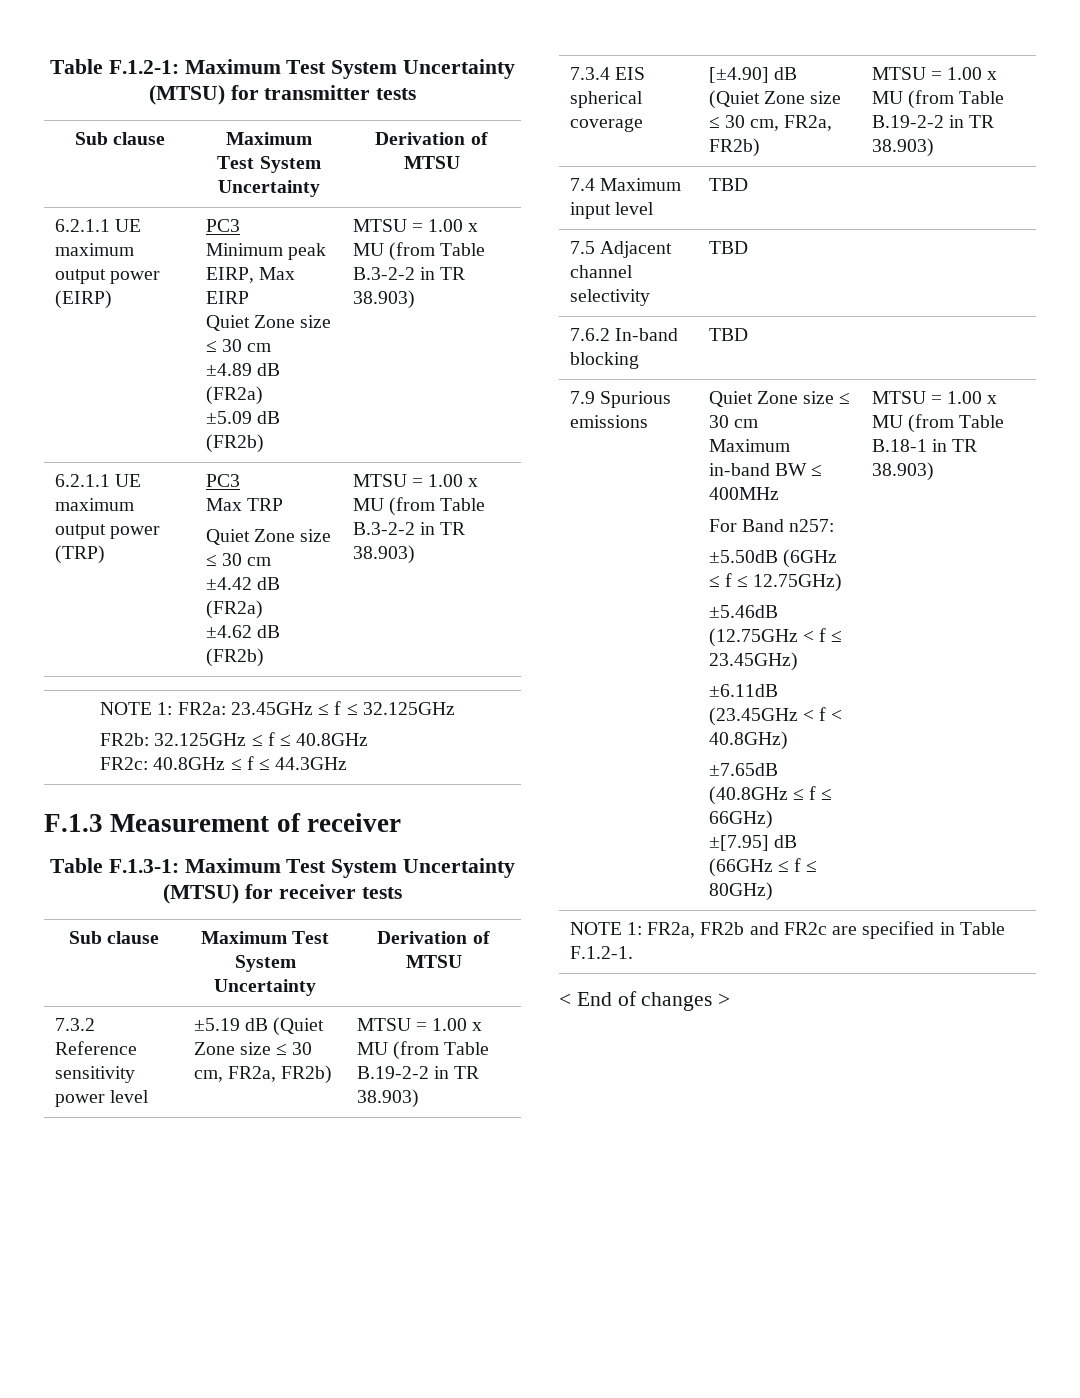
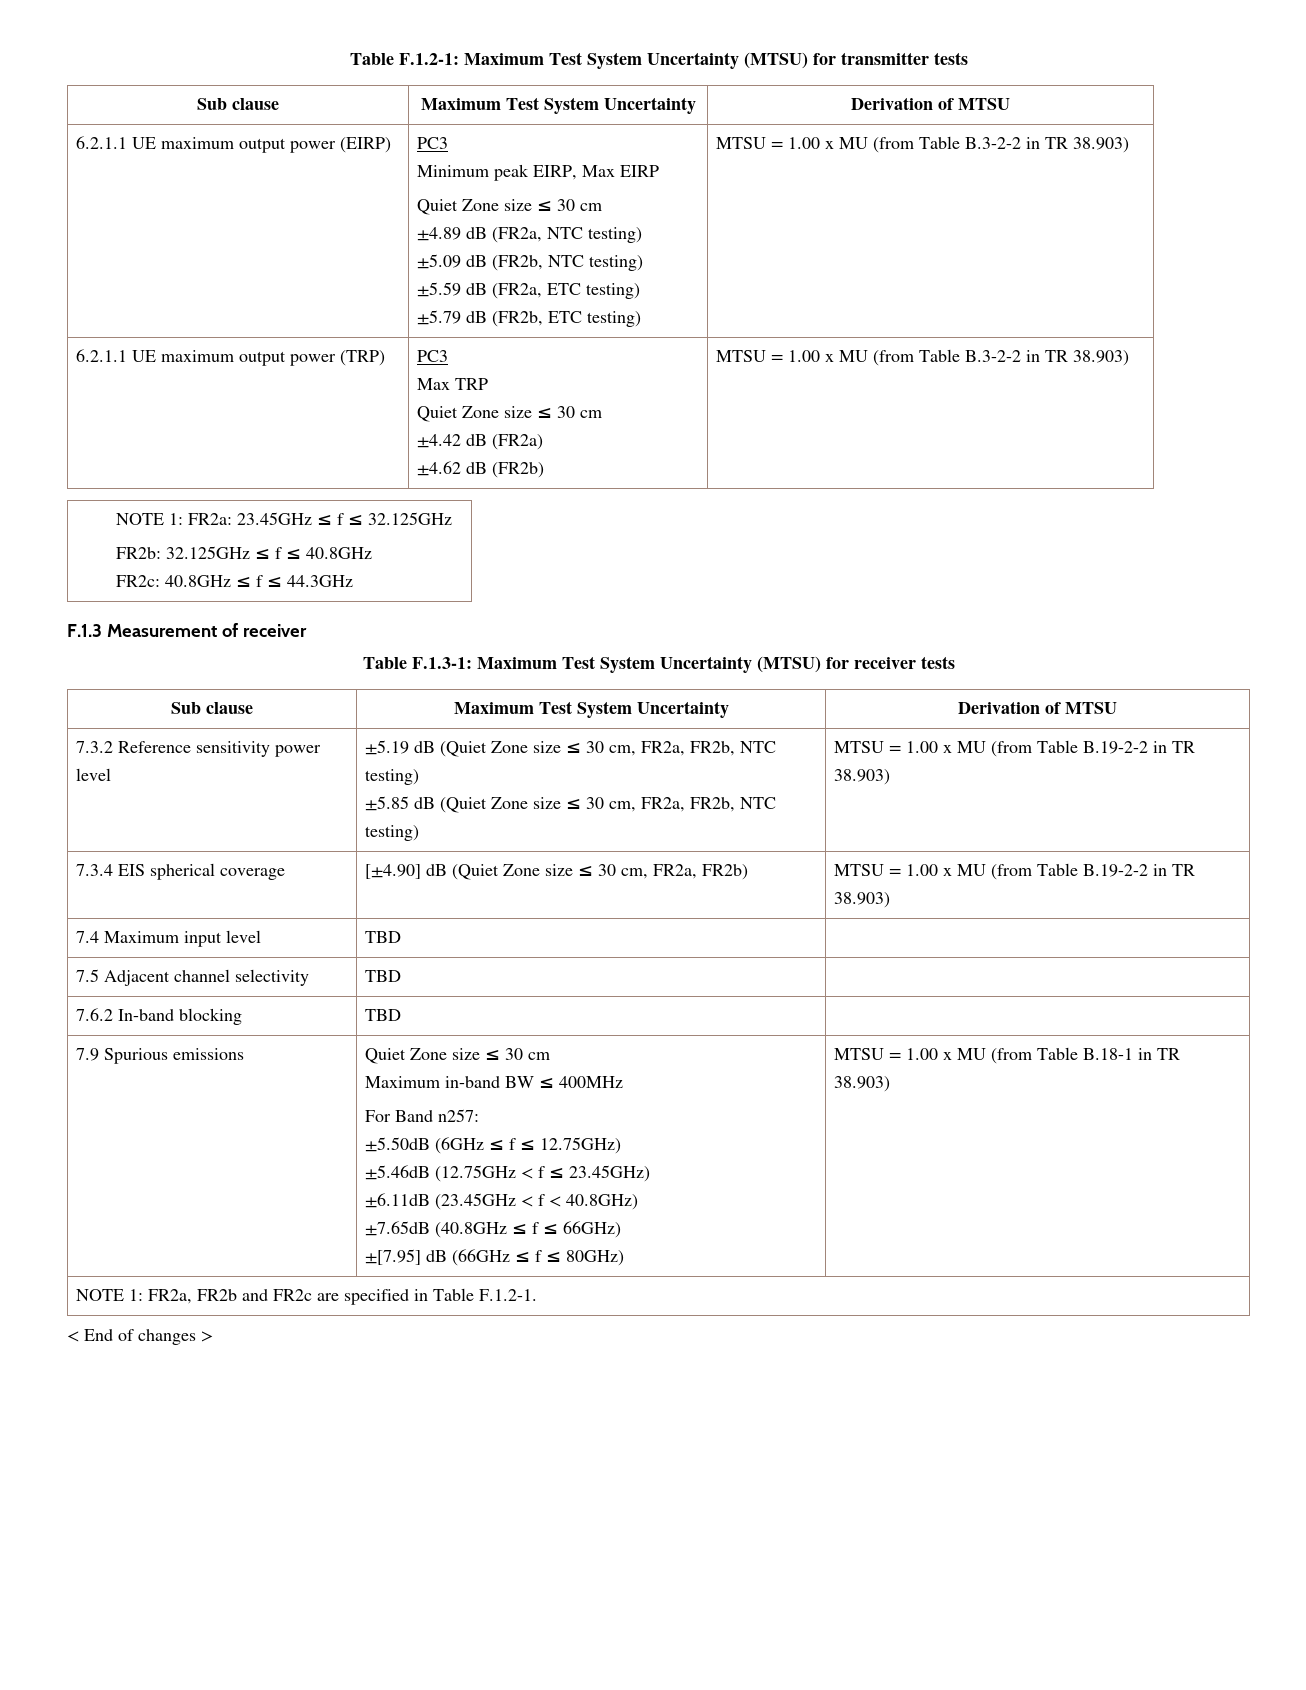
- ±4.89 dB (FR2a)
+ ±4.89 dB (FR2a, NTC testing)
- ±5.09 dB (FR2b)
+ ±5.09 dB (FR2b, NTC testing)
+ ±5.59 dB (FR2a, ETC testing)
+ ±5.79 dB (FR2b, ETC testing)
- 7.3.2 Reference sensitivity power level | ±5.19 dB (Quiet Zone size ≤ 30 cm, FR2a, FR2b) | MTSU = 1.00 x MU (from Table B.19-2-2 in TR 38.903)
+ 7.3.2 Reference sensitivity power level | ±5.19 dB (Quiet Zone size ≤ 30 cm, FR2a, FR2b, NTC testing)
+ ±5.85 dB (Quiet Zone size ≤ 30 cm, FR2a, FR2b, NTC testing) | MTSU = 1.00 x MU (from Table B.19-2-2 in TR 38.903)

